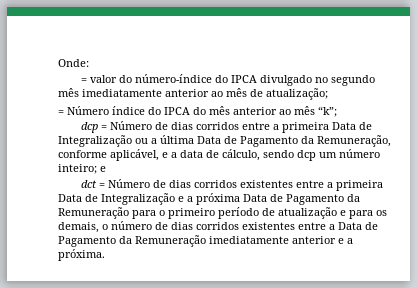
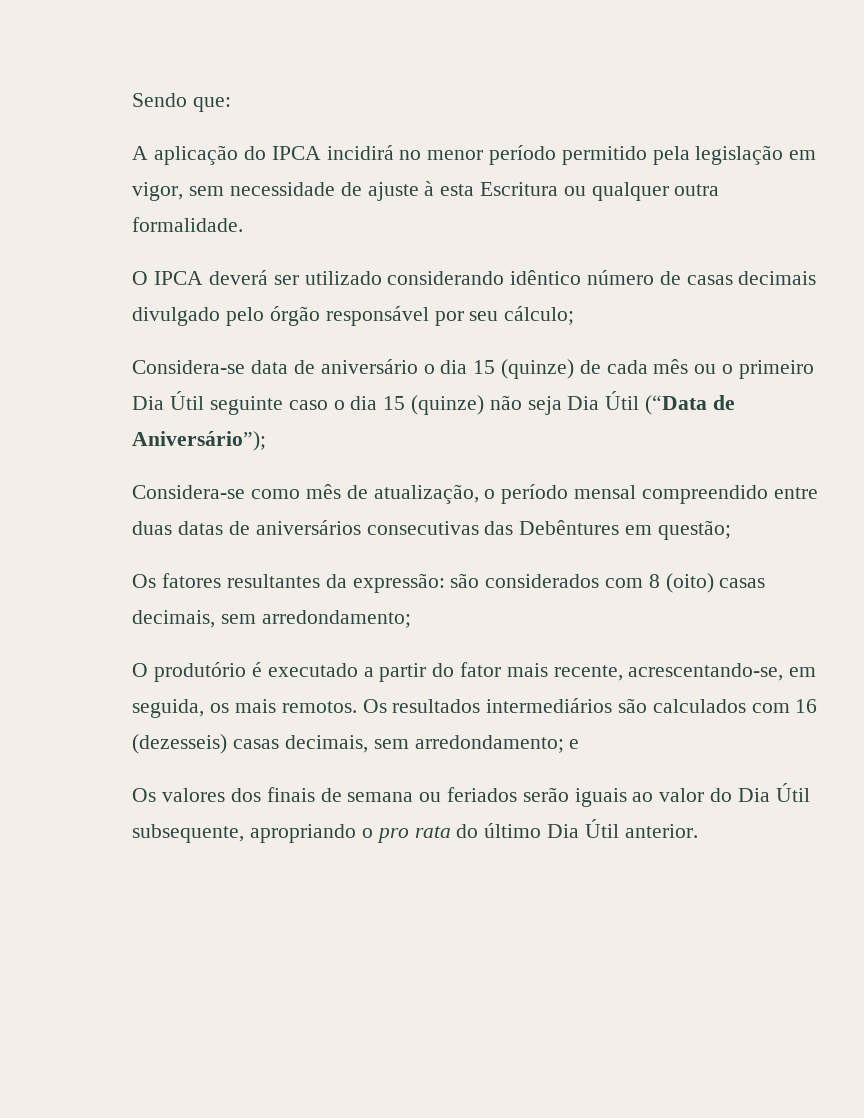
- Onde:
- = valor do número-índice do IPCA divulgado no segundo mês imediatamente anterior ao mês de atualização;
- = Número índice do IPCA do mês anterior ao mês “k”;
- dcp = Número de dias corridos entre a primeira Data de Integralização ou a última Data de Pagamento da Remuneração, conforme aplicável, e a data de cálculo, sendo dcp um número inteiro; e
- dct = Número de dias corridos existentes entre a primeira Data de Integralização e a próxima Data de Pagamento da Remuneração para o primeiro período de atualização e para os demais, o número de dias corridos existentes entre a Data de Pagamento da Remuneração imediatamente anterior e a próxima.
+ Sendo que:
+ A aplicação do IPCA incidirá no menor período permitido pela legislação em vigor, sem necessidade de ajuste à esta Escritura ou qualquer outra formalidade.
+ O IPCA deverá ser utilizado considerando idêntico número de casas decimais divulgado pelo órgão responsável por seu cálculo;
+ Considera-se data de aniversário o dia 15 (quinze) de cada mês ou o primeiro Dia Útil seguinte caso o dia 15 (quinze) não seja Dia Útil (“Data de Aniversário”);
+ Considera-se como mês de atualização, o período mensal compreendido entre duas datas de aniversários consecutivas das Debêntures em questão;
+ Os fatores resultantes da expressão: são considerados com 8 (oito) casas decimais, sem arredondamento;
+ O produtório é executado a partir do fator mais recente, acrescentando-se, em seguida, os mais remotos. Os resultados intermediários são calculados com 16 (dezesseis) casas decimais, sem arredondamento; e
+ Os valores dos finais de semana ou feriados serão iguais ao valor do Dia Útil subsequente, apropriando o pro rata do último Dia Útil anterior.

